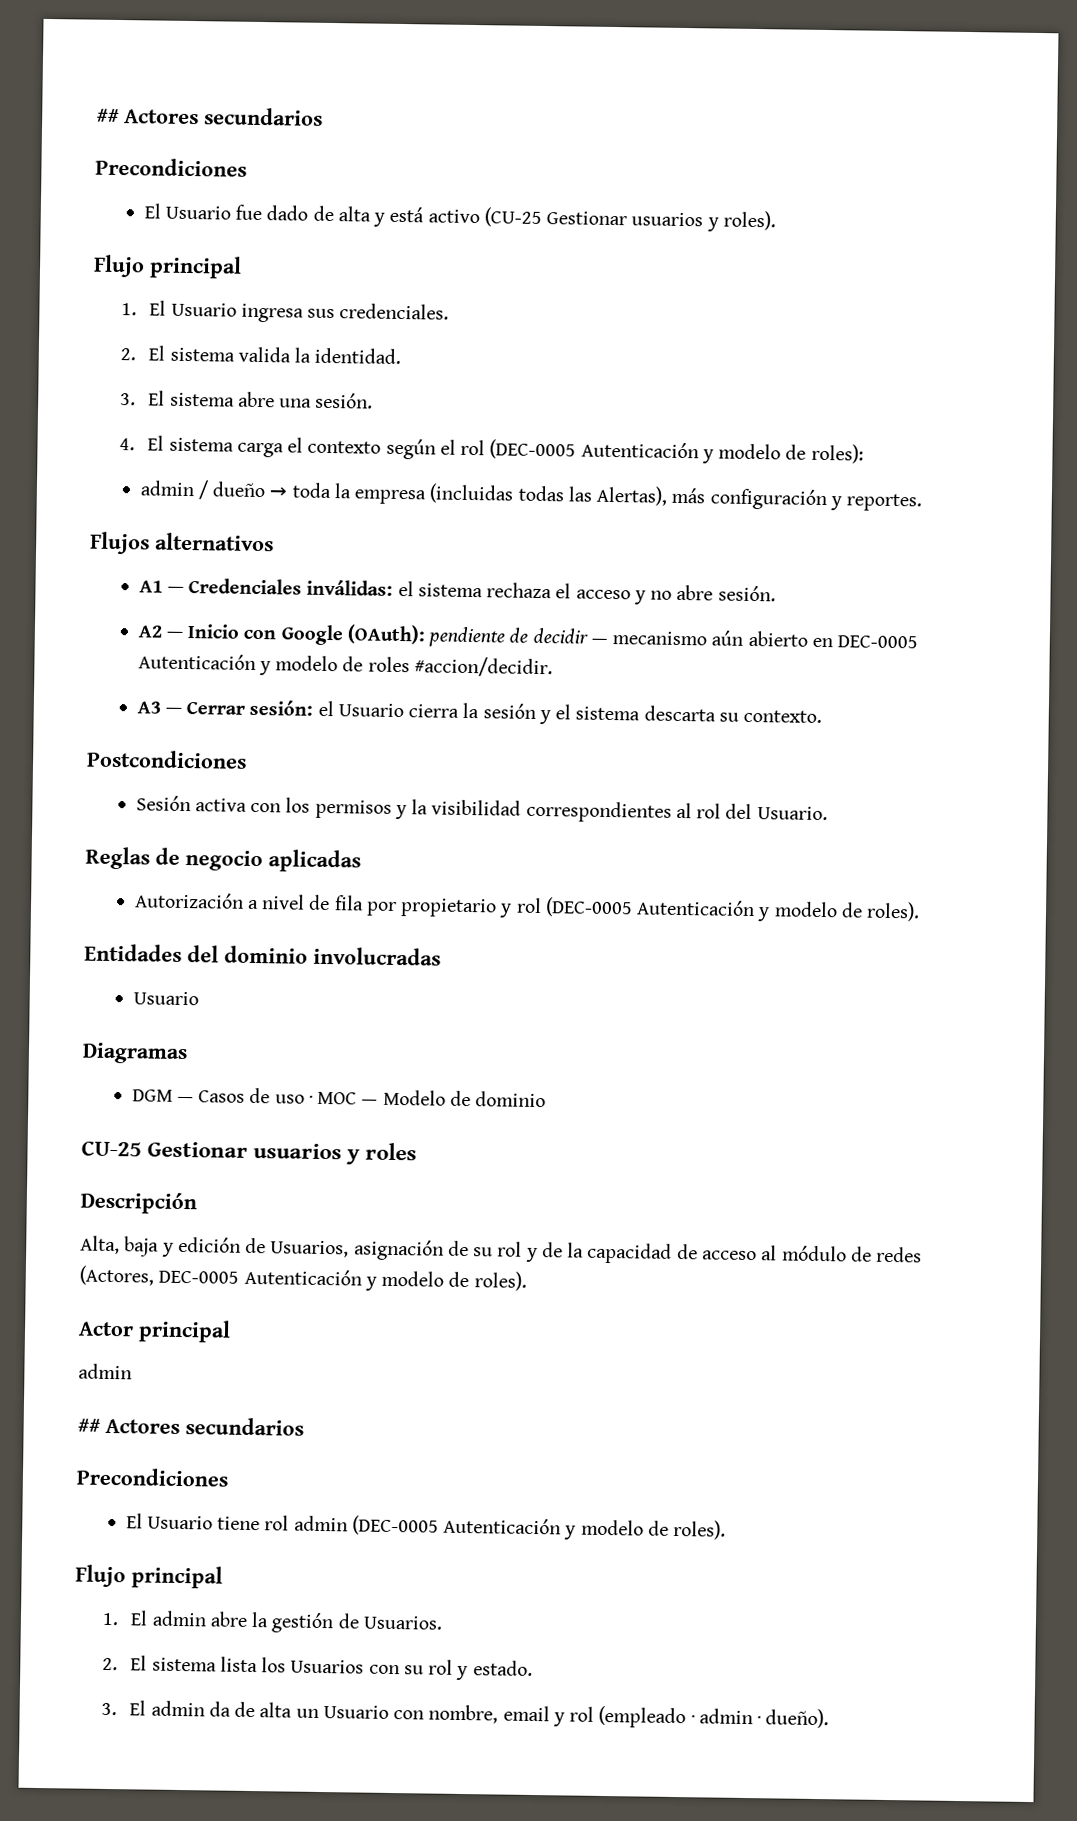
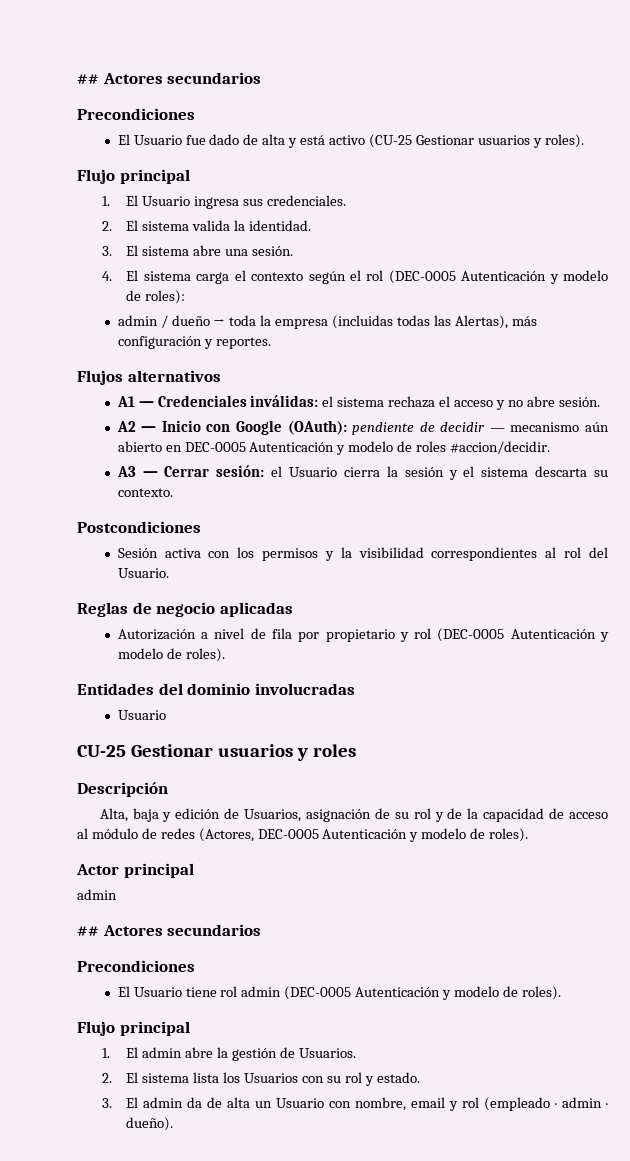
- Diagramas
- DGM — Casos de uso · MOC — Modelo de dominio

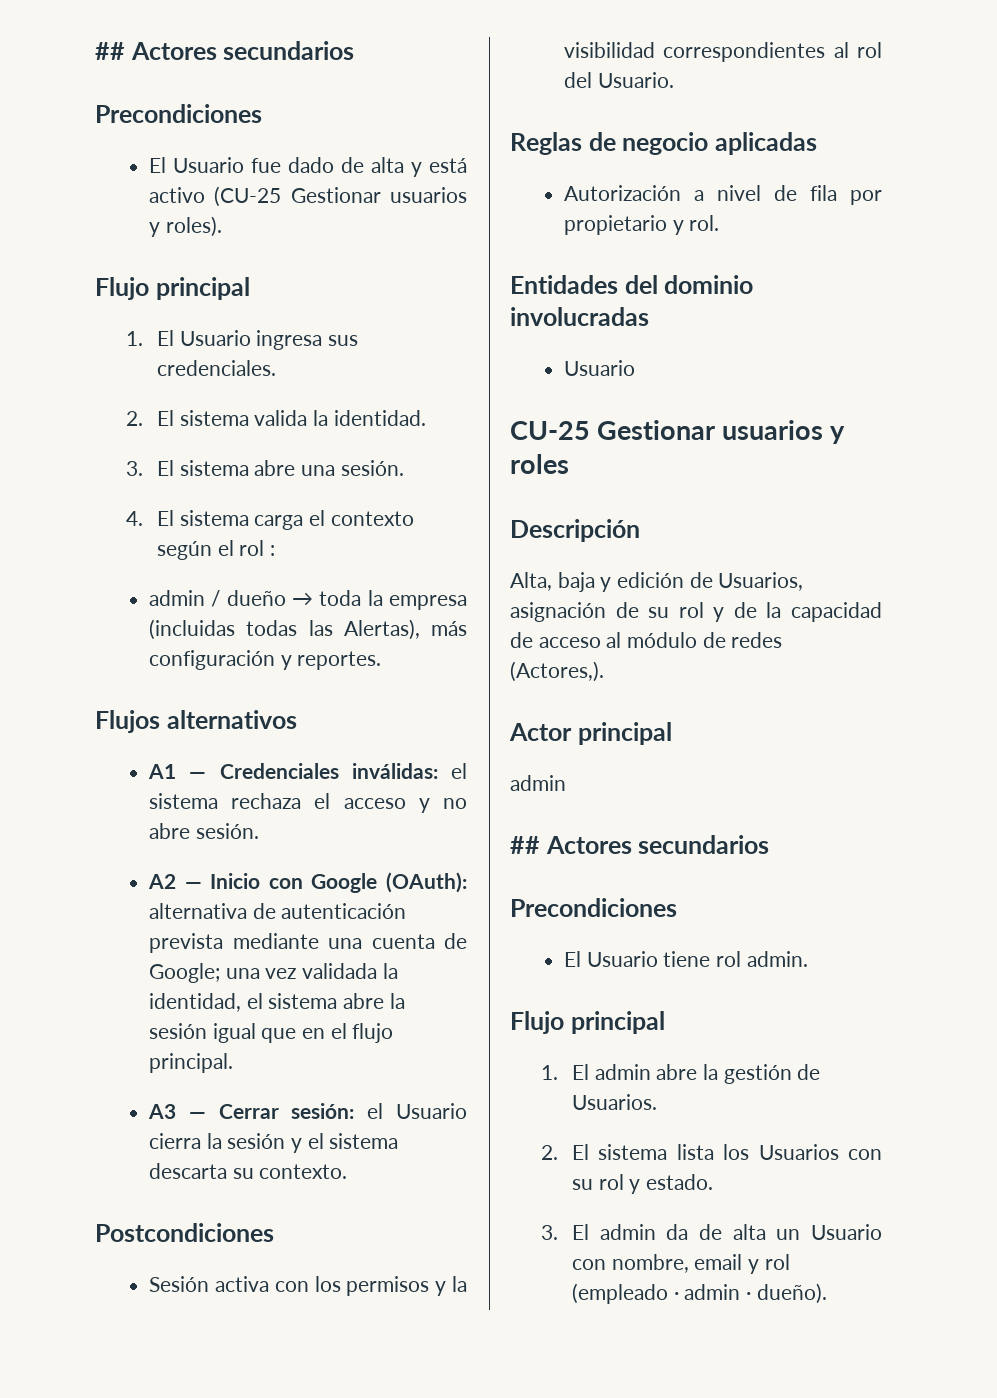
- 4. El sistema carga el contexto según el rol (DEC-0005 Autenticación y modelo de roles):
+ 4. El sistema carga el contexto según el rol :
- A2 — Inicio con Google (OAuth): pendiente de decidir — mecanismo aún abierto en DEC-0005 Autenticación y modelo de roles #accion/decidir.
+ A2 — Inicio con Google (OAuth): alternativa de autenticación prevista mediante una cuenta de Google; una vez validada la identidad, el sistema abre la sesión igual que en el flujo principal.
- Autorización a nivel de fila por propietario y rol (DEC-0005 Autenticación y modelo de roles).
+ Autorización a nivel de fila por propietario y rol.
- Alta, baja y edición de Usuarios, asignación de su rol y de la capacidad de acceso al módulo de redes (Actores, DEC-0005 Autenticación y modelo de roles).
+ Alta, baja y edición de Usuarios, asignación de su rol y de la capacidad de acceso al módulo de redes (Actores,).
- El Usuario tiene rol admin (DEC-0005 Autenticación y modelo de roles).
+ El Usuario tiene rol admin.

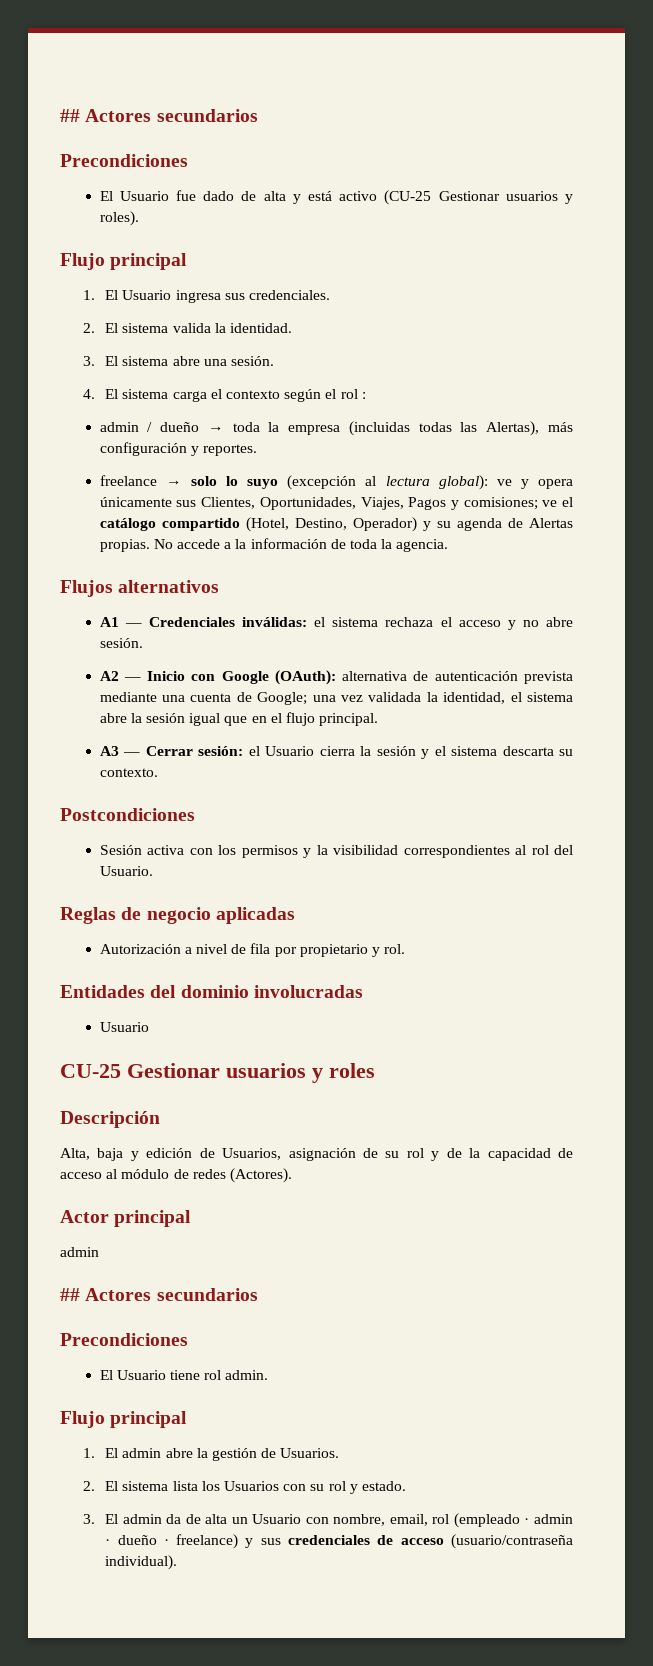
+ freelance → solo lo suyo (excepción al lectura global): ve y opera únicamente sus Clientes, Oportunidades, Viajes, Pagos y comisiones; ve el catálogo compartido (Hotel, Destino, Operador) y su agenda de Alertas propias. No accede a la información de toda la agencia.
- Alta, baja y edición de Usuarios, asignación de su rol y de la capacidad de acceso al módulo de redes (Actores,).
+ Alta, baja y edición de Usuarios, asignación de su rol y de la capacidad de acceso al módulo de redes (Actores).
- 3. El admin da de alta un Usuario con nombre, email y rol (empleado · admin · dueño).
+ 3. El admin da de alta un Usuario con nombre, email, rol (empleado · admin · dueño · freelance) y sus credenciales de acceso (usuario/contraseña individual).

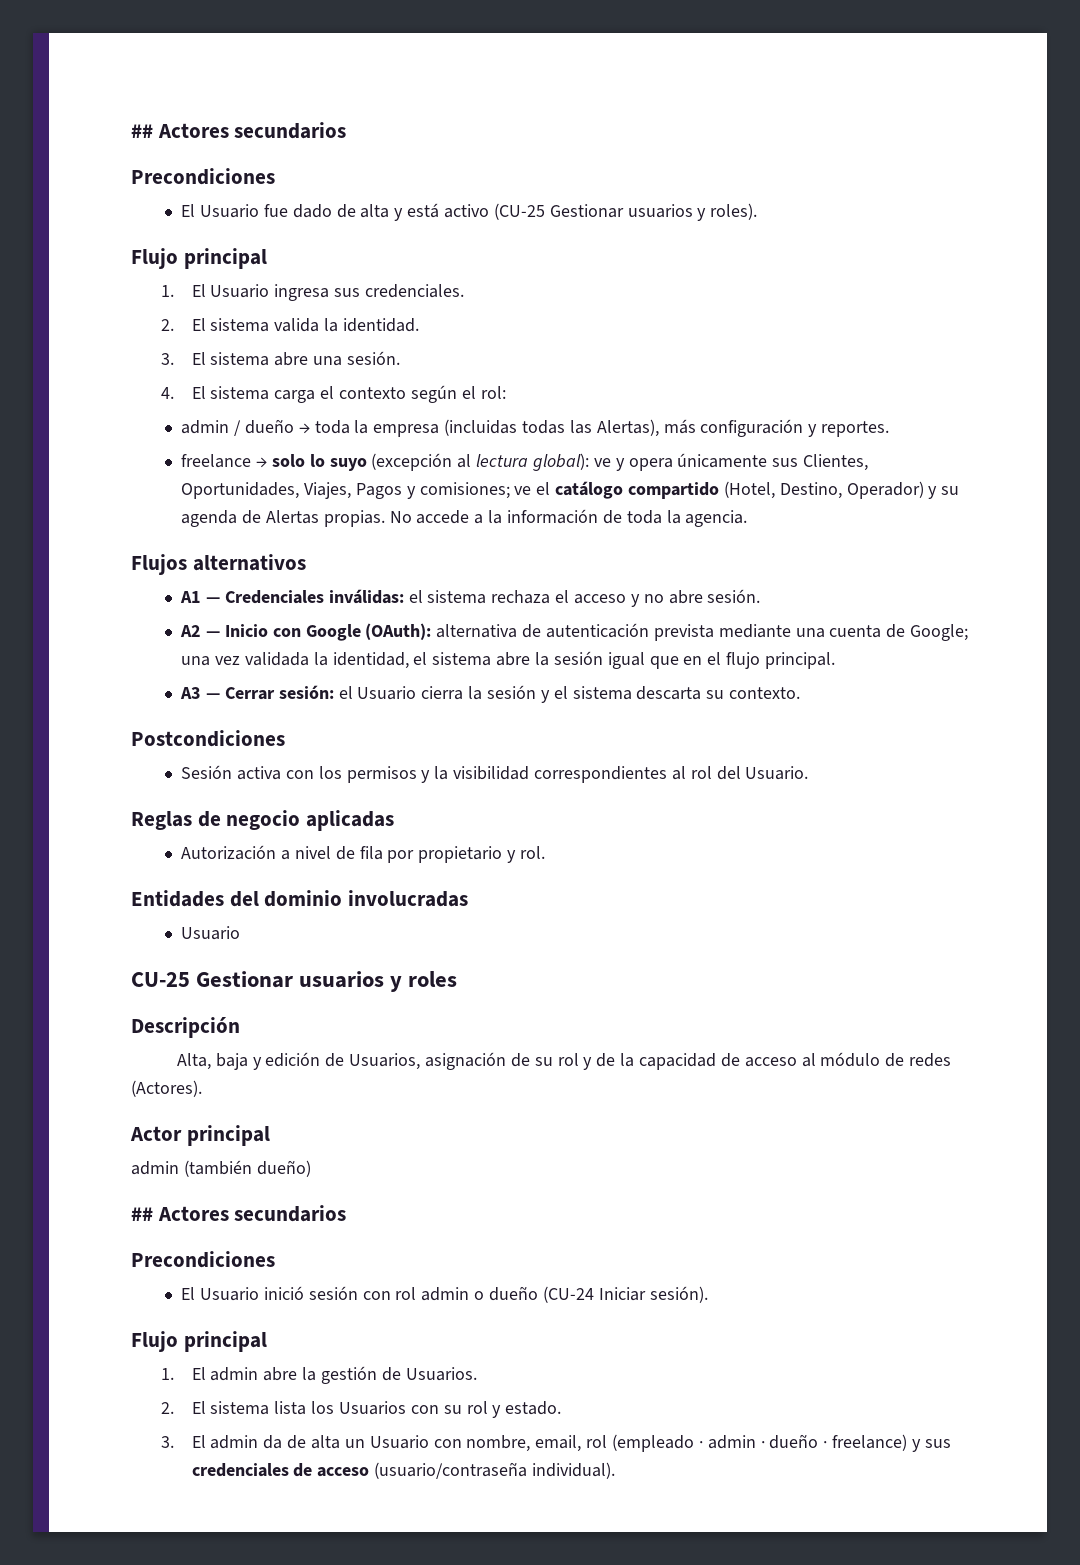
- 4. El sistema carga el contexto según el rol :
+ 4. El sistema carga el contexto según el rol:
  Actor principal
- admin
+ admin (también dueño)
  ## Actores secundarios
  Precondiciones
- El Usuario tiene rol admin.
+ El Usuario inició sesión con rol admin o dueño (CU-24 Iniciar sesión).

